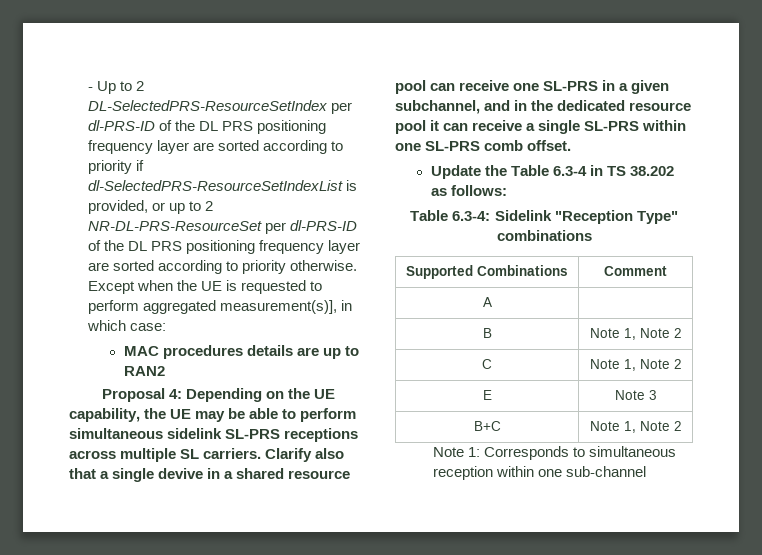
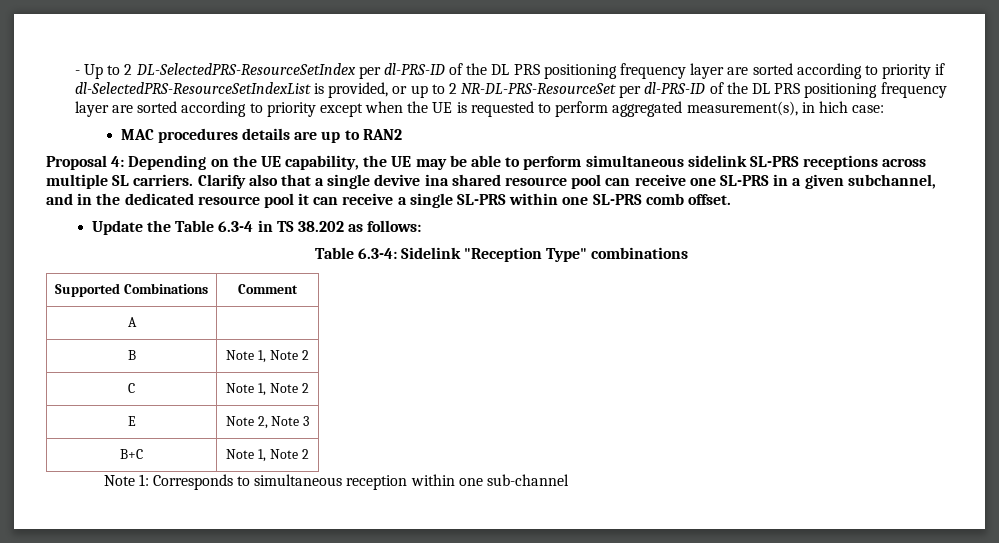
- - Up to 2 DL-SelectedPRS-ResourceSetIndex per dl-PRS-ID of the DL PRS positioning frequency layer are sorted according to priority if dl-SelectedPRS-ResourceSetIndexList is provided, or up to 2 NR-DL-PRS-ResourceSet per dl-PRS-ID of the DL PRS positioning frequency layer are sorted according to priority otherwise. Except when the UE is requested to perform aggregated measurement(s)], in which case:
+ - Up to 2 DL-SelectedPRS-ResourceSetIndex per dl-PRS-ID of the DL PRS positioning frequency layer are sorted according to priority if dl-SelectedPRS-ResourceSetIndexList is provided, or up to 2 NR-DL-PRS-ResourceSet per dl-PRS-ID of the DL PRS positioning frequency layer are sorted according to priority except when the UE is requested to perform aggregated measurement(s), in hich case:
- Clarify also that a single devive in a shared resource pool can receive one SL-PRS in a given subchannel, and in the dedicated resource pool it can receive a single SL-PRS within one SL-PRS comb offset.
+ Clarify also that a single devive ina shared resource pool can receive one SL-PRS in a given subchannel, and in the dedicated resource pool it can receive a single SL-PRS within one SL-PRS comb offset.
- E | Note 3
+ E | Note 2, Note 3

